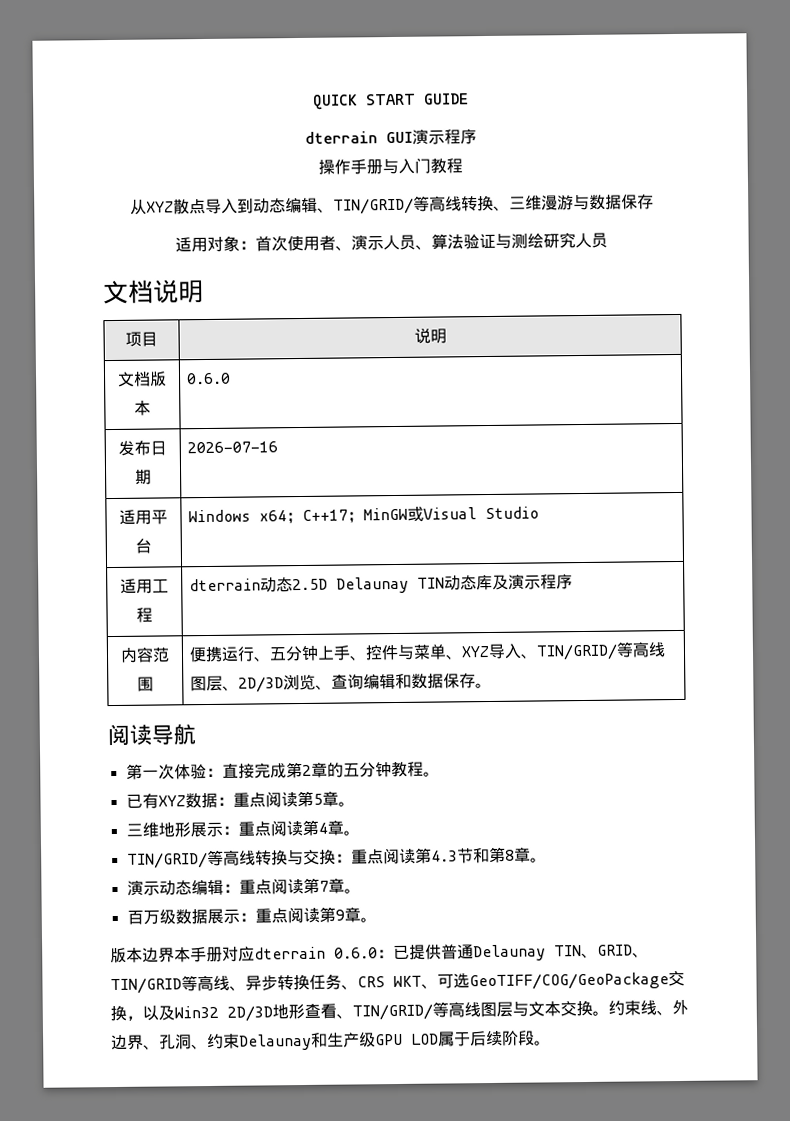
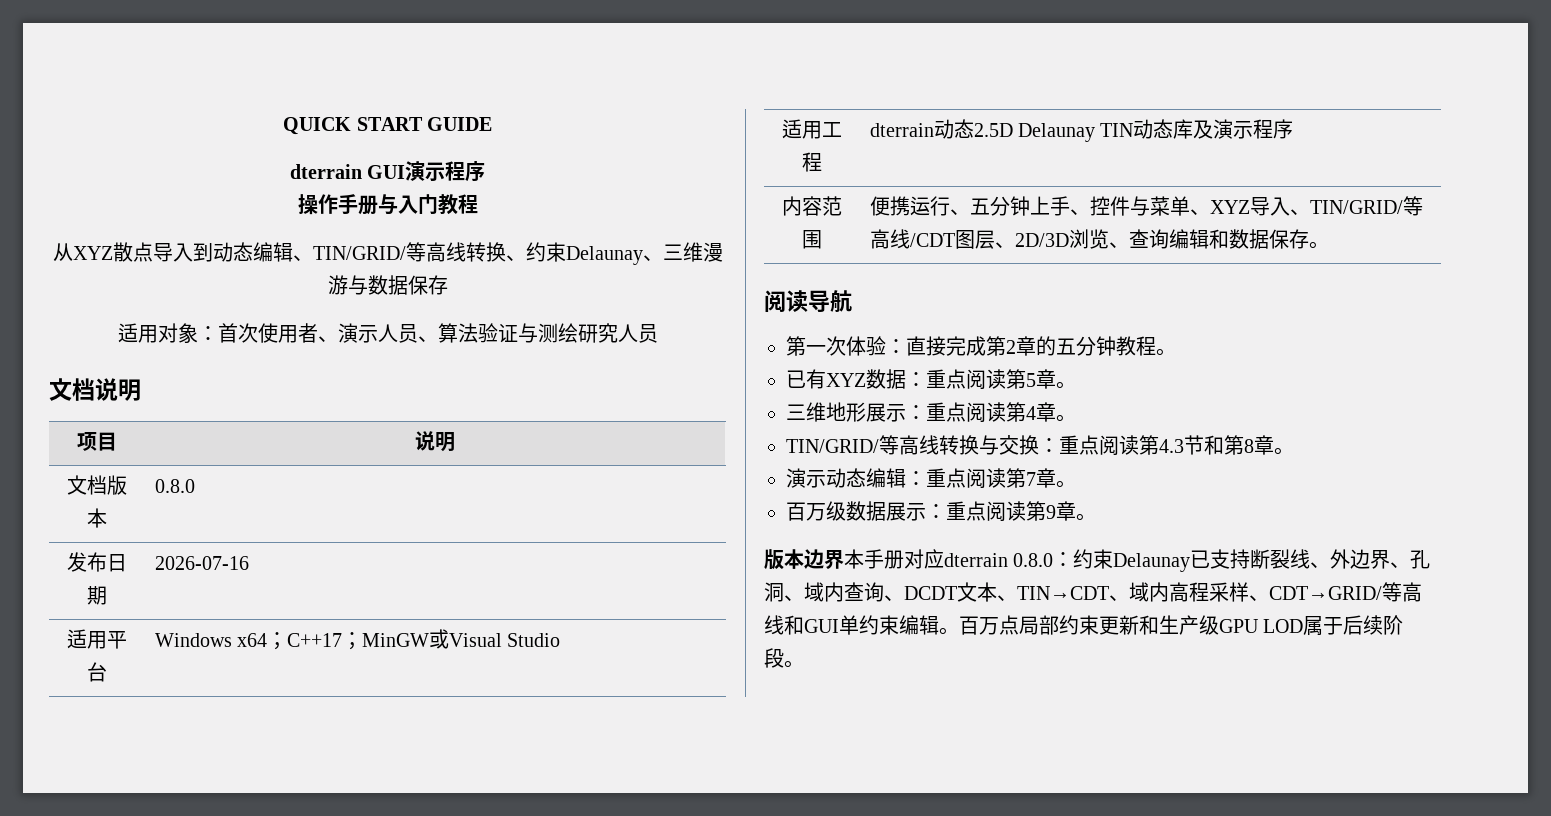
- 从XYZ散点导入到动态编辑、TIN/GRID/等高线转换、三维漫游与数据保存
+ 从XYZ散点导入到动态编辑、TIN/GRID/等高线转换、约束Delaunay、三维漫游与数据保存
- 文档版本 | 0.6.0
+ 文档版本 | 0.8.0
- 内容范围 | 便携运行、五分钟上手、控件与菜单、XYZ导入、TIN/GRID/等高线图层、2D/3D浏览、查询编辑和数据保存。
+ 内容范围 | 便携运行、五分钟上手、控件与菜单、XYZ导入、TIN/GRID/等高线/CDT图层、2D/3D浏览、查询编辑和数据保存。
- 版本边界本手册对应dterrain 0.6.0：已提供普通Delaunay TIN、GRID、TIN/GRID等高线、异步转换任务、CRS WKT、可选GeoTIFF/COG/GeoPackage交换，以及Win32 2D/3D地形查看、TIN/GRID/等高线图层与文本交换。约束线、外边界、孔洞、约束Delaunay和生产级GPU LOD属于后续阶段。
+ 版本边界本手册对应dterrain 0.8.0：约束Delaunay已支持断裂线、外边界、孔洞、域内查询、DCDT文本、TIN→CDT、域内高程采样、CDT→GRID/等高线和GUI单约束编辑。百万点局部约束更新和生产级GPU LOD属于后续阶段。

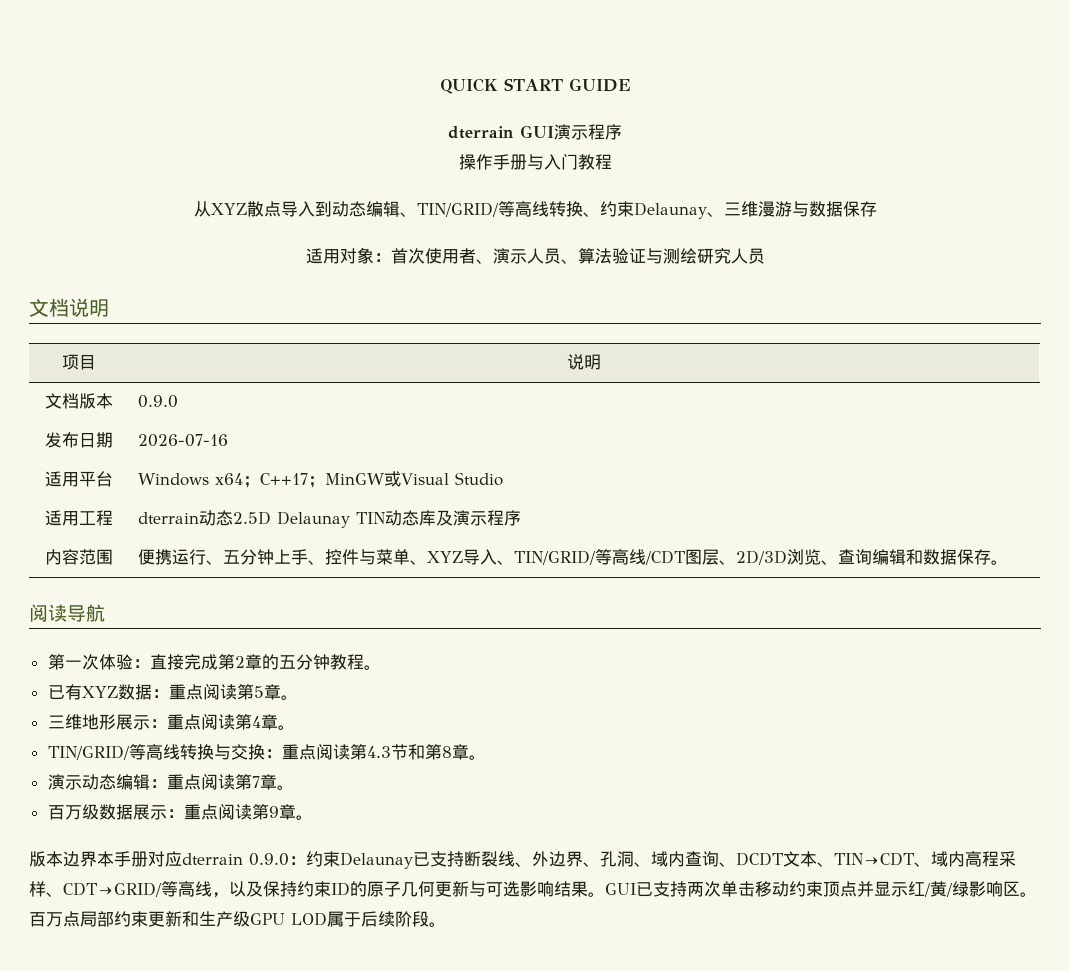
- 文档版本 | 0.8.0
+ 文档版本 | 0.9.0
- 版本边界本手册对应dterrain 0.8.0：约束Delaunay已支持断裂线、外边界、孔洞、域内查询、DCDT文本、TIN→CDT、域内高程采样、CDT→GRID/等高线和GUI单约束编辑。
+ 版本边界本手册对应dterrain 0.9.0：约束Delaunay已支持断裂线、外边界、孔洞、域内查询、DCDT文本、TIN→CDT、域内高程采样、CDT→GRID/等高线，以及保持约束ID的原子几何更新与可选影响结果。GUI已支持两次单击移动约束顶点并显示红/黄/绿影响区。

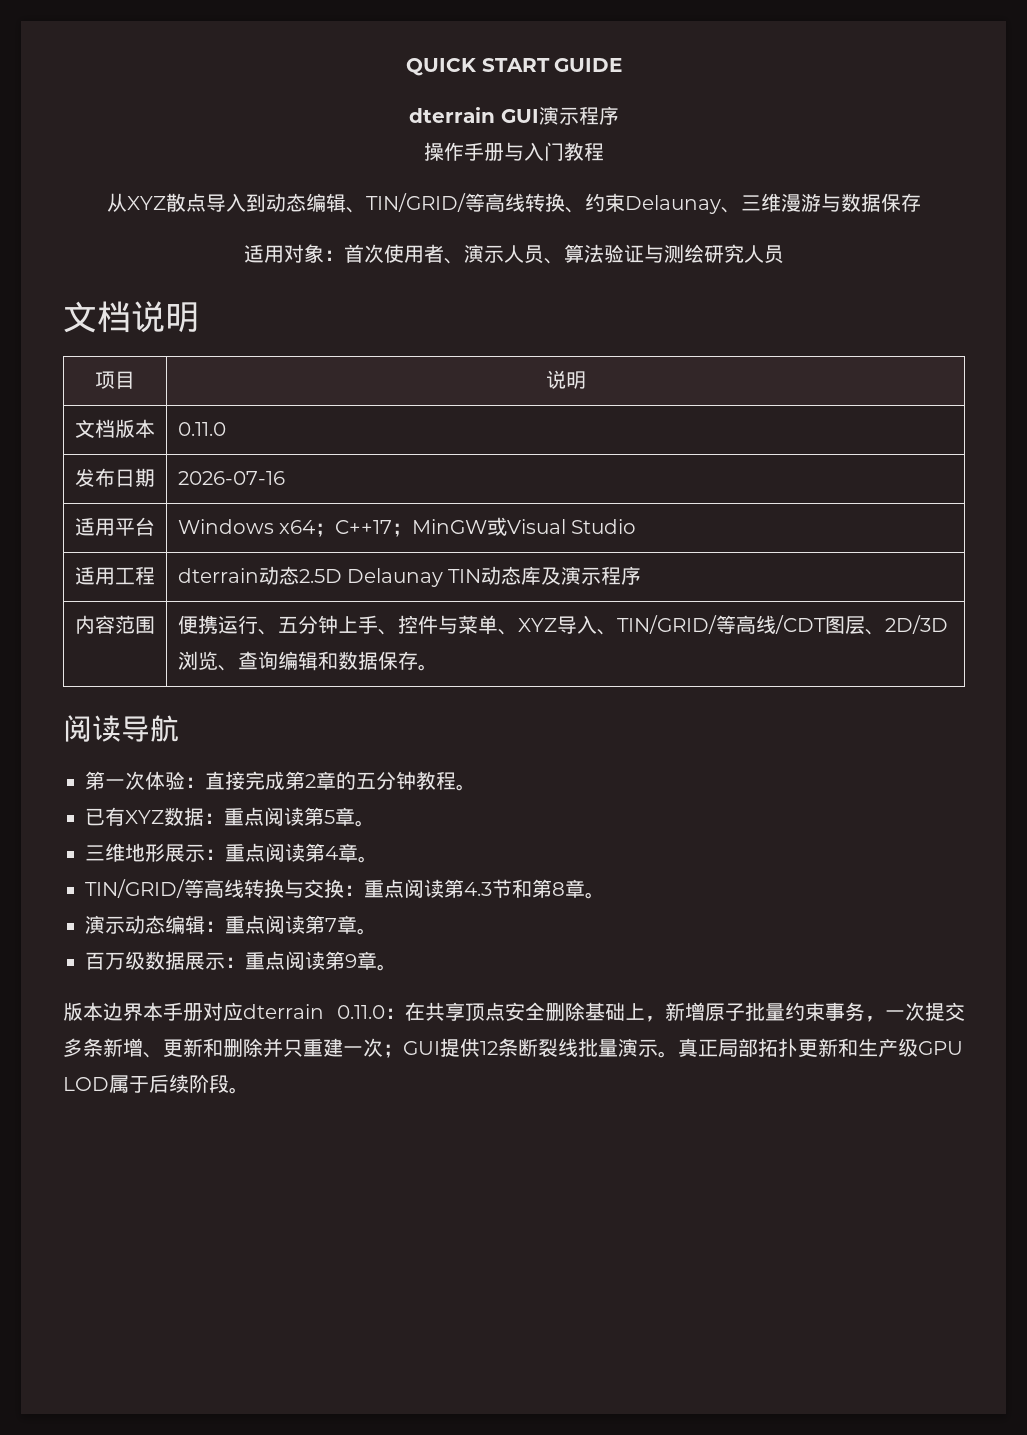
- 文档版本 | 0.9.0
+ 文档版本 | 0.11.0
- 版本边界本手册对应dterrain 0.9.0：约束Delaunay已支持断裂线、外边界、孔洞、域内查询、DCDT文本、TIN→CDT、域内高程采样、CDT→GRID/等高线，以及保持约束ID的原子几何更新与可选影响结果。GUI已支持两次单击移动约束顶点并显示红/黄/绿影响区。百万点局部约束更新和生产级GPU LOD属于后续阶段。
+ 版本边界本手册对应dterrain 0.11.0：在共享顶点安全删除基础上，新增原子批量约束事务，一次提交多条新增、更新和删除并只重建一次；GUI提供12条断裂线批量演示。真正局部拓扑更新和生产级GPU LOD属于后续阶段。

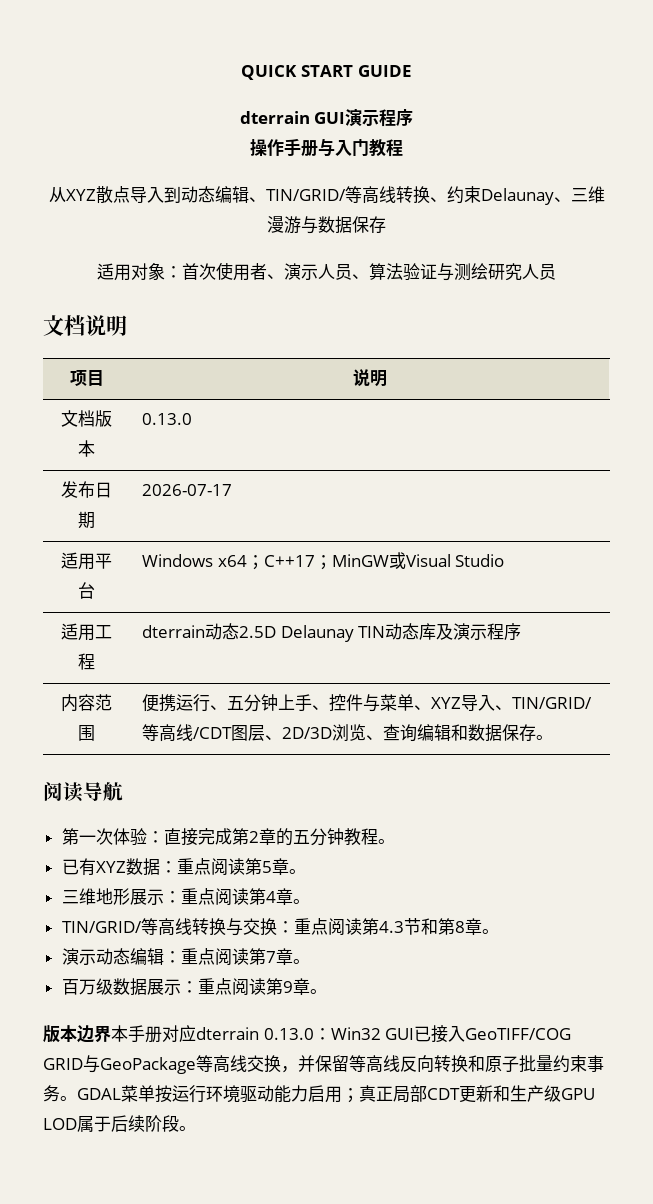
- 文档版本 | 0.11.0
+ 文档版本 | 0.13.0
- 发布日期 | 2026-07-16
+ 发布日期 | 2026-07-17
- 版本边界本手册对应dterrain 0.11.0：在共享顶点安全删除基础上，新增原子批量约束事务，一次提交多条新增、更新和删除并只重建一次；GUI提供12条断裂线批量演示。真正局部拓扑更新和生产级GPU LOD属于后续阶段。
+ 版本边界本手册对应dterrain 0.13.0：Win32 GUI已接入GeoTIFF/COG GRID与GeoPackage等高线交换，并保留等高线反向转换和原子批量约束事务。GDAL菜单按运行环境驱动能力启用；真正局部CDT更新和生产级GPU LOD属于后续阶段。

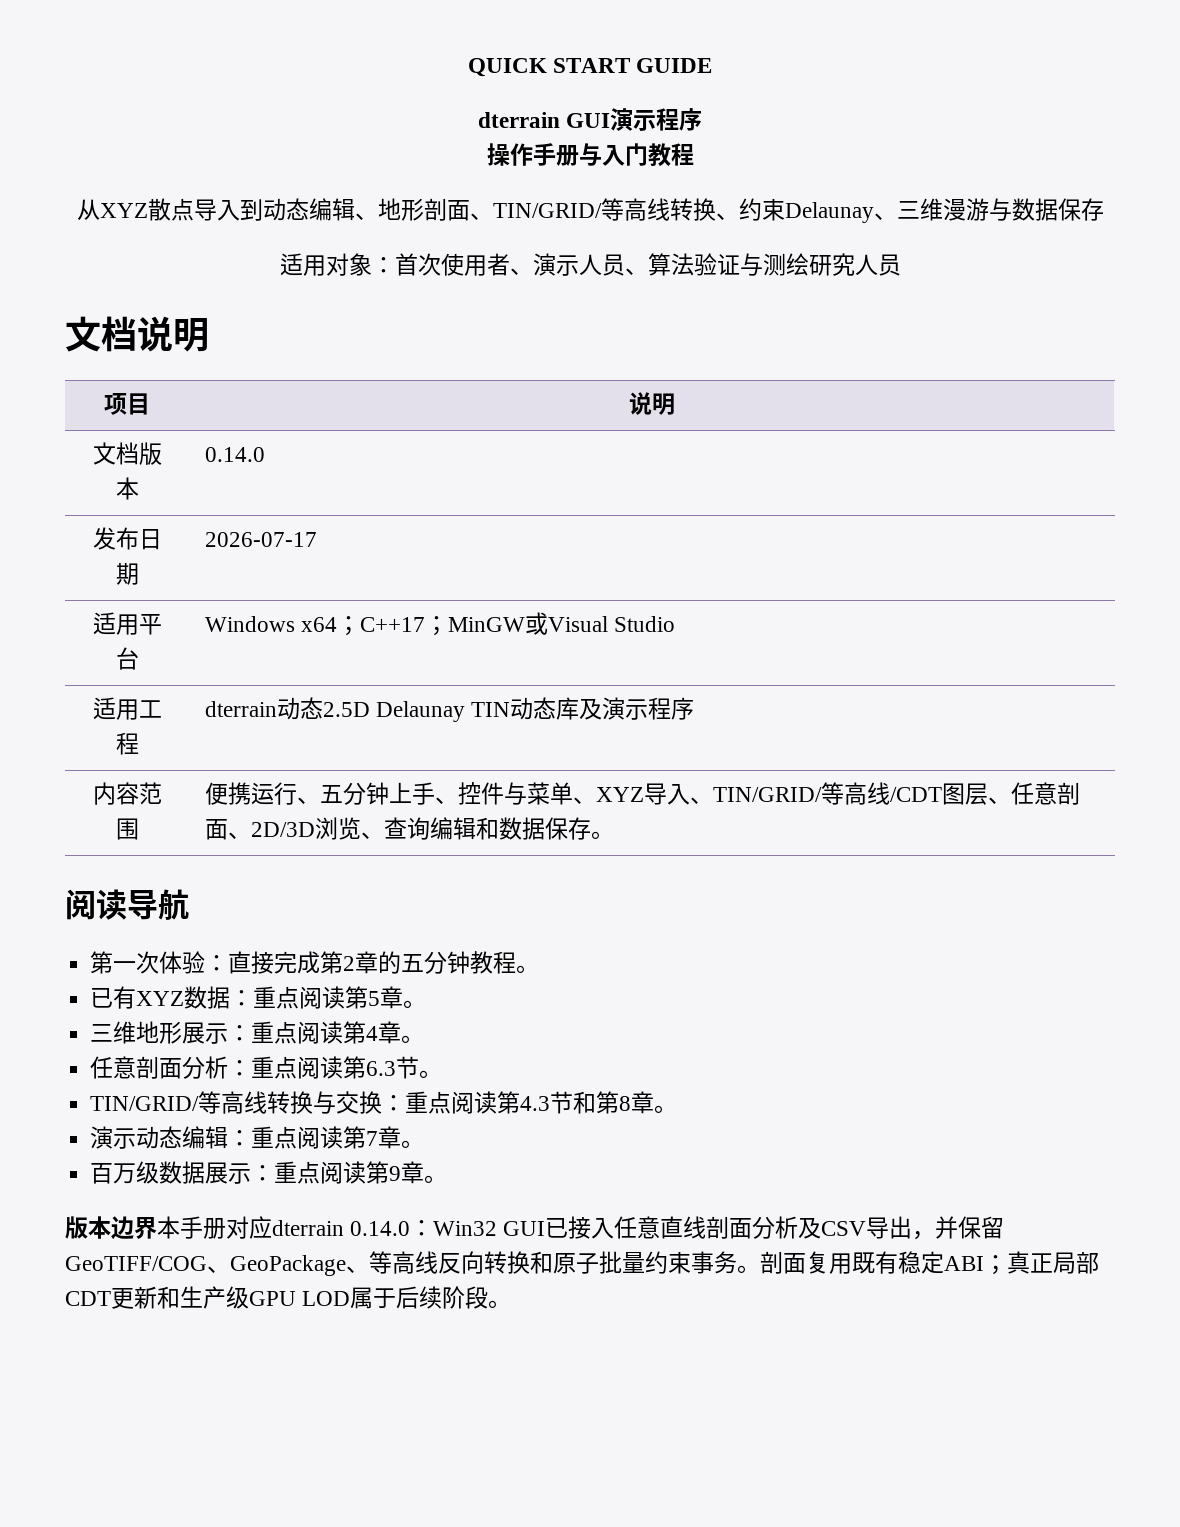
- 从XYZ散点导入到动态编辑、TIN/GRID/等高线转换、约束Delaunay、三维漫游与数据保存
+ 从XYZ散点导入到动态编辑、地形剖面、TIN/GRID/等高线转换、约束Delaunay、三维漫游与数据保存
- 文档版本 | 0.13.0
+ 文档版本 | 0.14.0
- 内容范围 | 便携运行、五分钟上手、控件与菜单、XYZ导入、TIN/GRID/等高线/CDT图层、2D/3D浏览、查询编辑和数据保存。
+ 内容范围 | 便携运行、五分钟上手、控件与菜单、XYZ导入、TIN/GRID/等高线/CDT图层、任意剖面、2D/3D浏览、查询编辑和数据保存。
+ 任意剖面分析：重点阅读第6.3节。
- 版本边界本手册对应dterrain 0.13.0：Win32 GUI已接入GeoTIFF/COG GRID与GeoPackage等高线交换，并保留等高线反向转换和原子批量约束事务。
+ 版本边界本手册对应dterrain 0.14.0：Win32 GUI已接入任意直线剖面分析及CSV导出，并保留GeoTIFF/COG、GeoPackage、等高线反向转换和原子批量约束事务。
- GDAL菜单按运行环境驱动能力启用；真正局部CDT更新和生产级GPU LOD属于后续阶段。
+ 剖面复用既有稳定ABI；真正局部CDT更新和生产级GPU LOD属于后续阶段。

